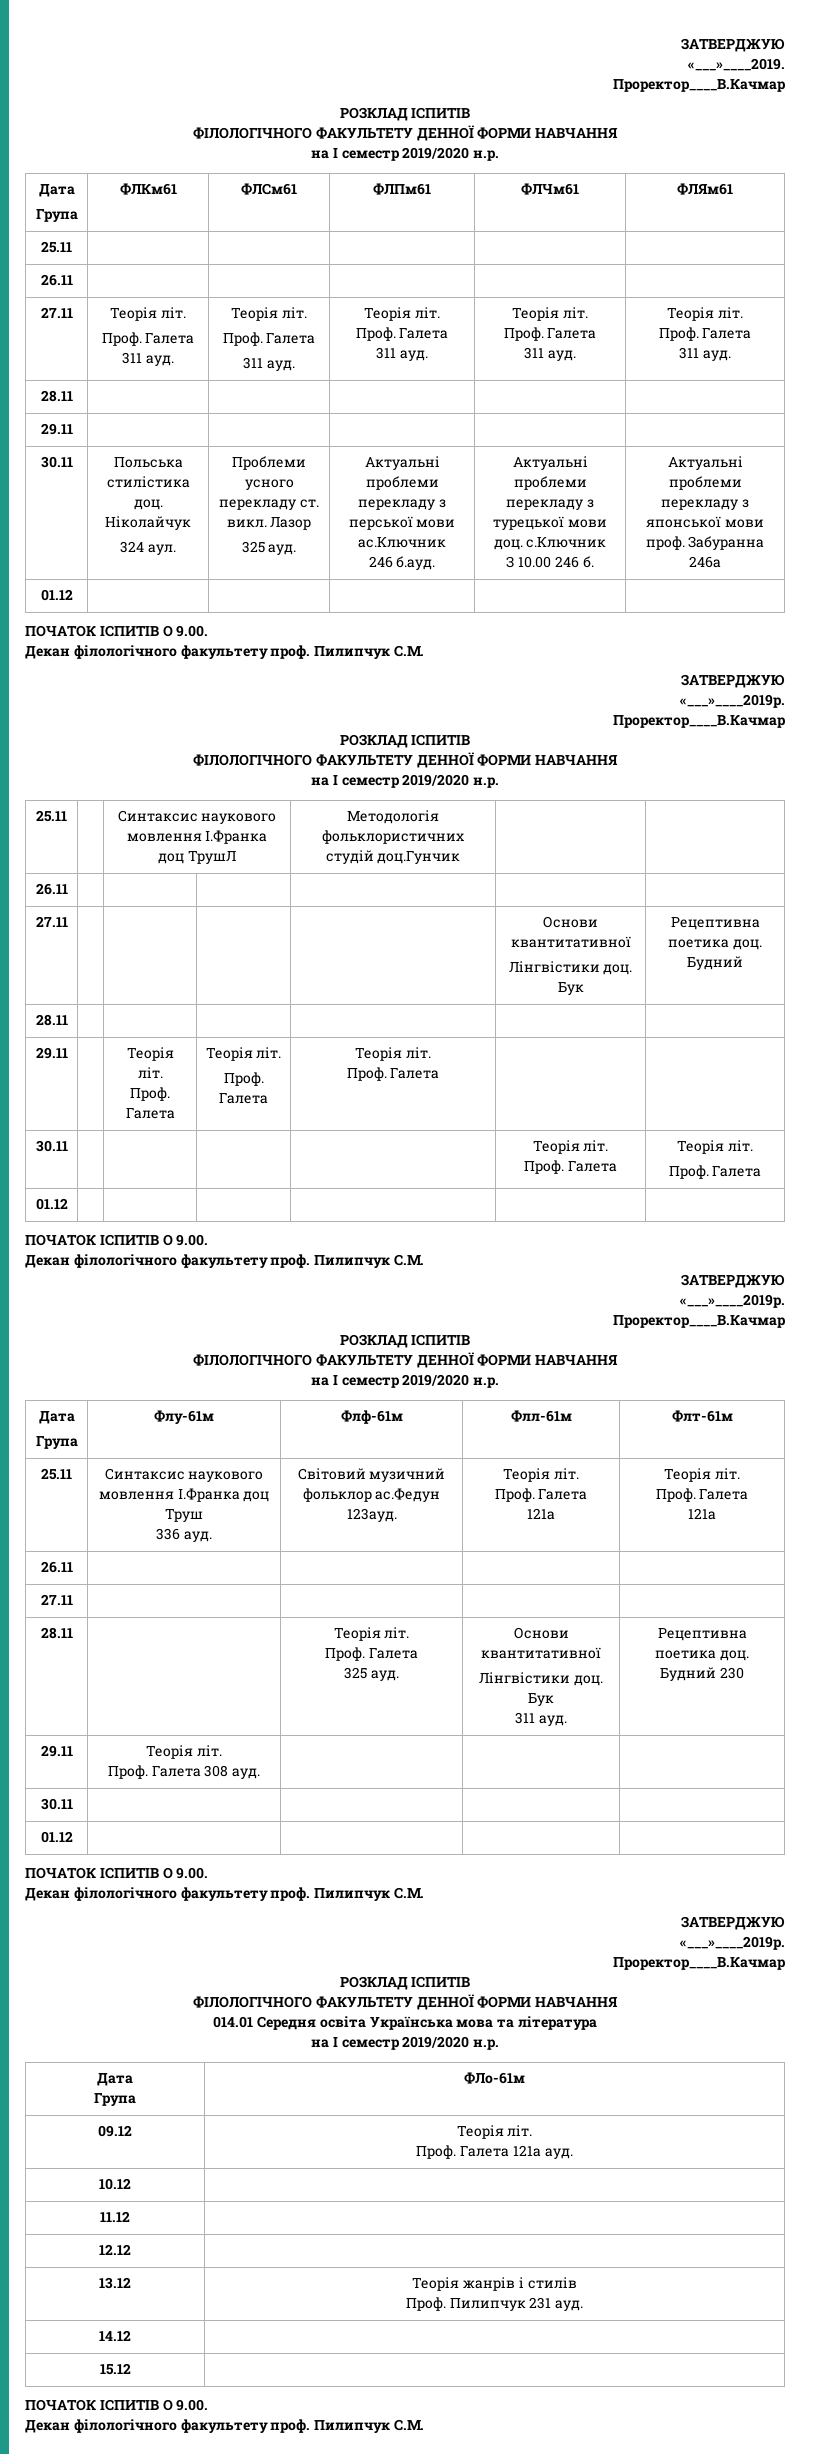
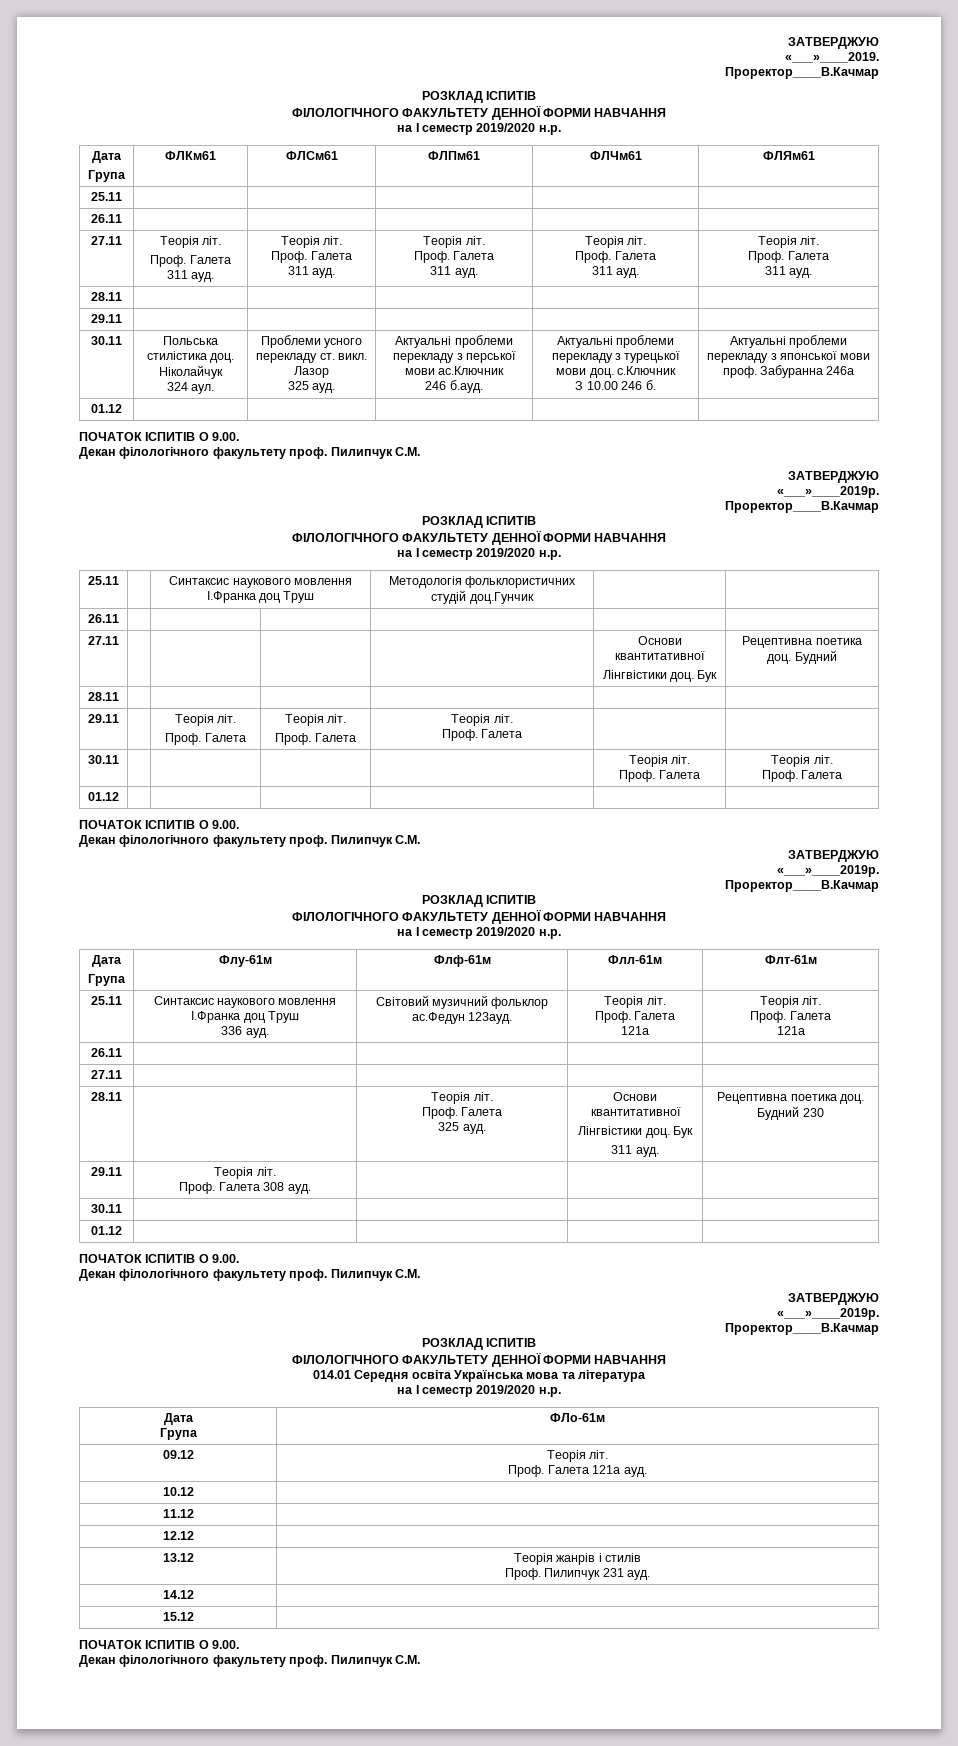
- 25.11 | | Синтаксис наукового мовлення І.Франка доц ТрушЛ | Методологія фольклористичних студій доц.Гунчик | |
+ 25.11 | | Синтаксис наукового мовлення І.Франка доц Труш | Методологія фольклористичних студій доц.Гунчик | |

